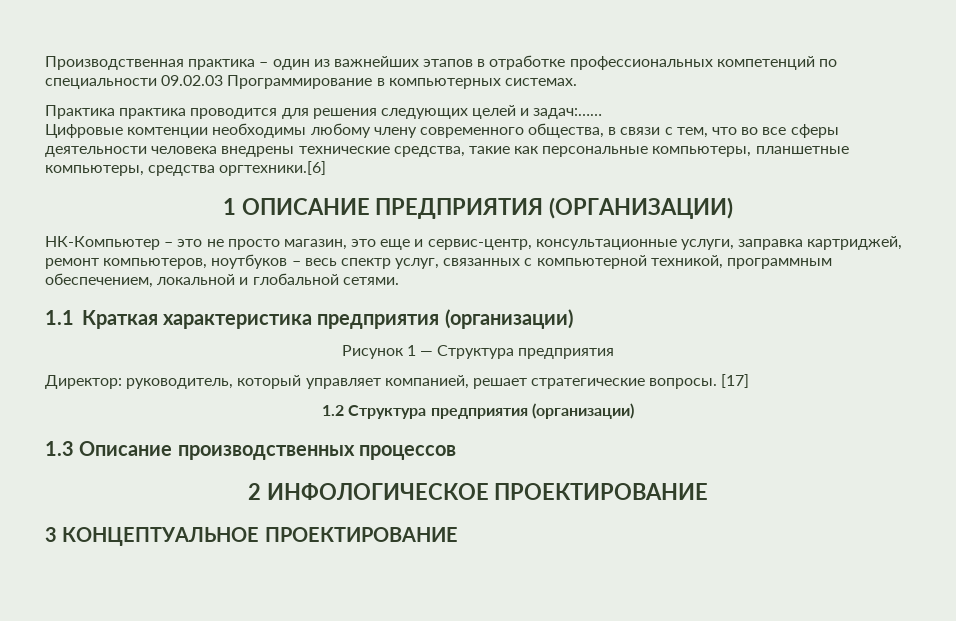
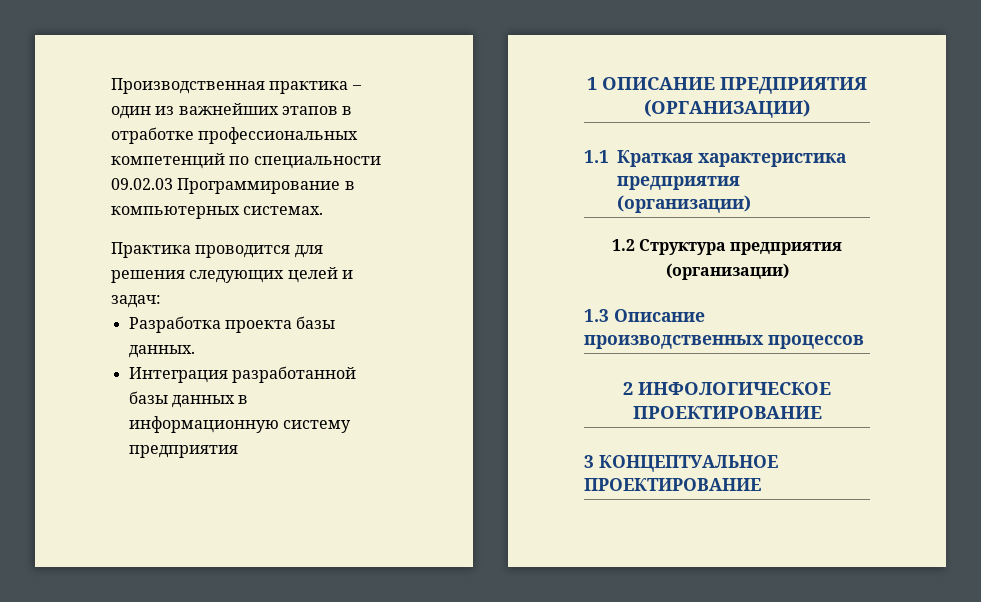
- Практика практика проводится для решения следующих целей и задач:……
- Цифровые комтенции необходимы любому члену современного общества, в связи с тем, что во все сферы деятельности человека внедрены технические средства, такие как персональные компьютеры, планшетные компьютеры, средства оргтехники.[6]
+ Практика проводится для решения следующих целей и задач:
+ Разработка проекта базы данных.
+ Интеграция разработанной базы данных в информационную систему предприятия
  1 ОПИСАНИЕ ПРЕДПРИЯТИЯ (ОРГАНИЗАЦИИ)
- НК-Компьютер – это не просто магазин, это еще и сервис-центр, консультационные услуги, заправка картриджей, ремонт компьютеров, ноутбуков – весь спектр услуг, связанных с компьютерной техникой, программным обеспечением, локальной и глобальной сетями.
- Рисунок 1 — Структура предприятия
- Директор: руководитель, который управляет компанией, решает стратегические вопросы. [17]

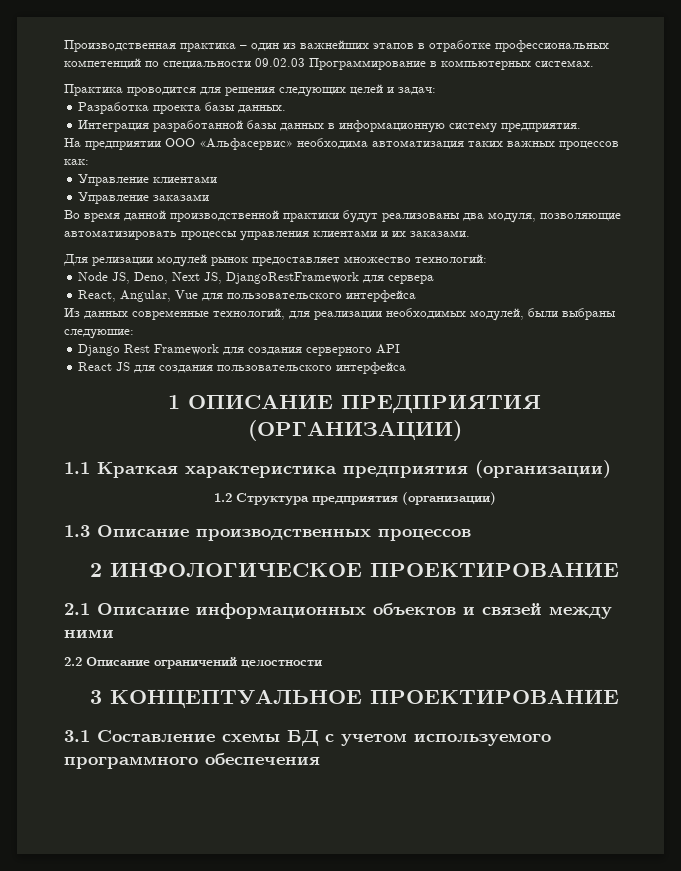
- Интеграция разработанной базы данных в информационную систему предприятия
+ Интеграция разработанной базы данных в информационную систему предприятия.
+ На предприятии ООО «Альфасервис» необходима автоматизация таких важных процессов как:
+ Управление клиентами
+ Управление заказами
+ Во время данной производственной практики будут реализованы два модуля, позволяющие автоматизировать процессы управления клиентами и их заказами.
+ Для релизации модулей рынок предоставляет множество технологий:
+ Node JS, Deno, Next JS, DjangoRestFramework для сервера
+ React, Angular, Vue для пользовательского интерфейса
+ Из данных современные технологий, для реализации необходимых модулей, были выбраны следуюшие:
+ Django Rest Framework для создания серверного API
+ React JS для создания пользовательского интерфейса
+ 2.1 Описание информационных объектов и связей между ними
+ 2.2 Описание ограничений целостности
  3 КОНЦЕПТУАЛЬНОЕ ПРОЕКТИРОВАНИЕ
+ 3.1 Составление схемы БД с учетом используемого программного обеспечения

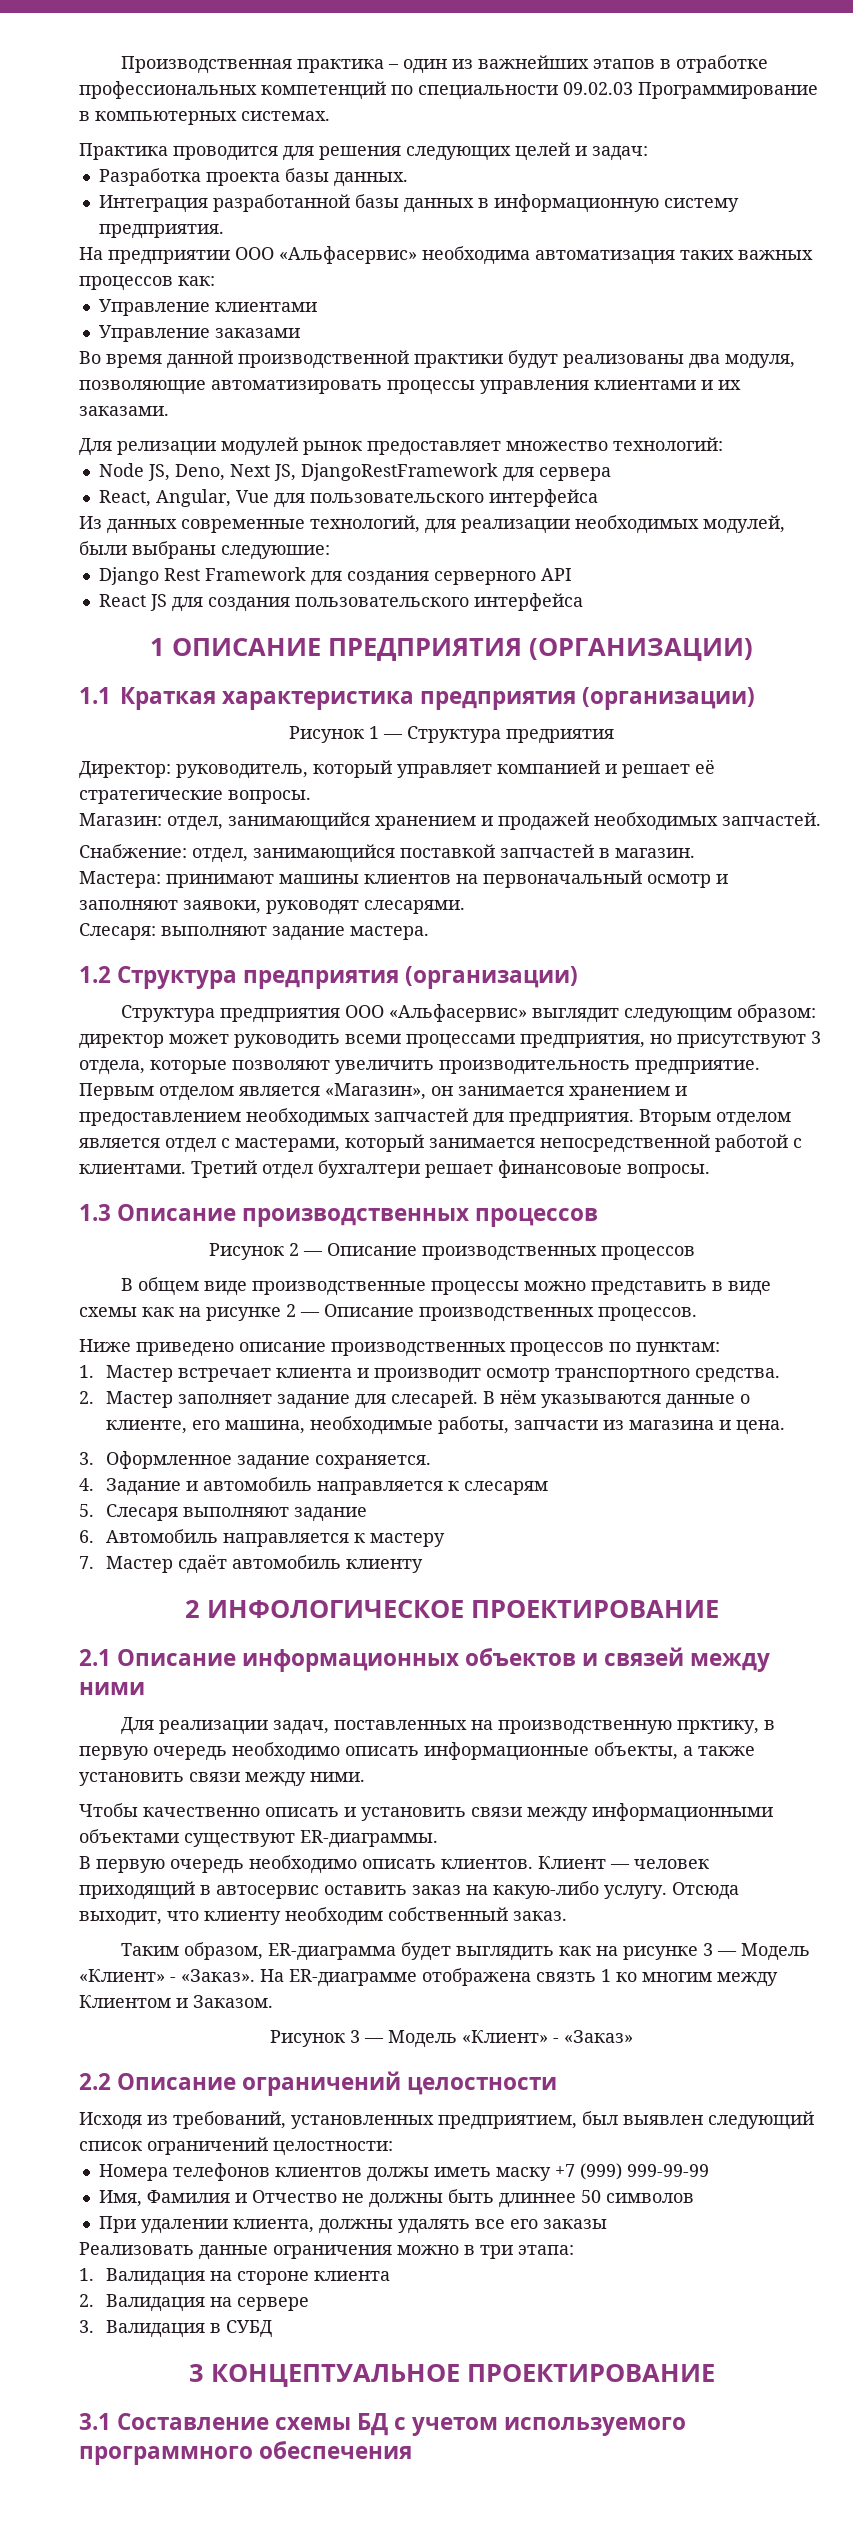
+ Рисунок 1 — Структура предриятия
+ Директор: руководитель, который управляет компанией и решает её стратегические вопросы.
+ Магазин: отдел, занимающийся хранением и продажей необходимых запчастей.
+ Снабжение: отдел, занимающийся поставкой запчастей в магазин.
+ Мастера: принимают машины клиентов на первоначальный осмотр и заполняют заявоки, руководят слесарями.
+ Слесаря: выполняют задание мастера.
  1.2 Структура предприятия (организации)
+ Структура предприятия ООО «Альфасервис» выглядит следующим образом: директор может руководить всеми процессами предприятия, но присутствуют 3 отдела, которые позволяют увеличить производительность предприятие. Первым отделом является «Магазин», он занимается хранением и предоставлением необходимых запчастей для предприятия. Вторым отделом является отдел с мастерами, который занимается непосредственной работой с клиентами. Третий отдел бухгалтери решает финансовоые вопросы.
  1.3 Описание производственных процессов
+ Рисунок 2 — Описание производственных процессов
+ В общем виде производственные процессы можно представить в виде схемы как на рисунке 2 — Описание производственных процессов.
+ Ниже приведено описание производственных процессов по пунктам:
+ 1. Мастер встречает клиента и производит осмотр транспортного средства.
+ 2. Мастер заполняет задание для слесарей. В нём указываются данные о клиенте, его машина, необходимые работы, запчасти из магазина и цена.
+ 3. Оформленное задание сохраняется.
+ 4. Задание и автомобиль направляется к слесарям
+ 5. Слесаря выполняют задание
+ 6. Автомобиль направляется к мастеру
+ 7. Мастер сдаёт автомобиль клиенту
+ Для реализации задач, поставленных на производственную прктику, в первую очередь необходимо описать информационные объекты, а также установить связи между ними.
+ Чтобы качественно описать и установить связи между информационными объектами существуют ER-диаграммы.
+ В первую очередь необходимо описать клиентов. Клиент — человек приходящий в автосервис оставить заказ на какую-либо услугу. Отсюда выходит, что клиенту необходим собственный заказ.
+ Таким образом, ER-диаграмма будет выглядить как на рисунке 3 — Модель «Клиент» - «Заказ». На ER-диаграмме отображена связть 1 ко многим между Клиентом и Заказом.
+ Рисунок 3 — Модель «Клиент» - «Заказ»
  2.2 Описание ограничений целостности
+ Исходя из требований, установленных предприятием, был выявлен следующий список ограничений целостности:
+ Номера телефонов клиентов должы иметь маску +7 (999) 999-99-99
+ Имя, Фамилия и Отчество не должны быть длиннее 50 символов
+ При удалении клиента, должны удалять все его заказы
+ Реализовать данные ограничения можно в три этапа:
+ 1. Валидация на стороне клиента
+ 2. Валидация на сервере
+ 3. Валидация в СУБД

